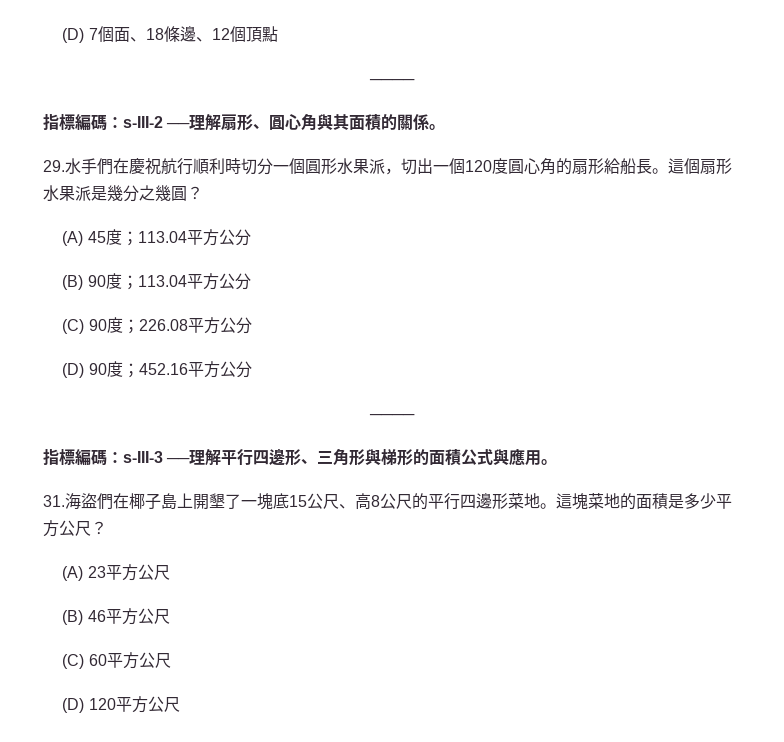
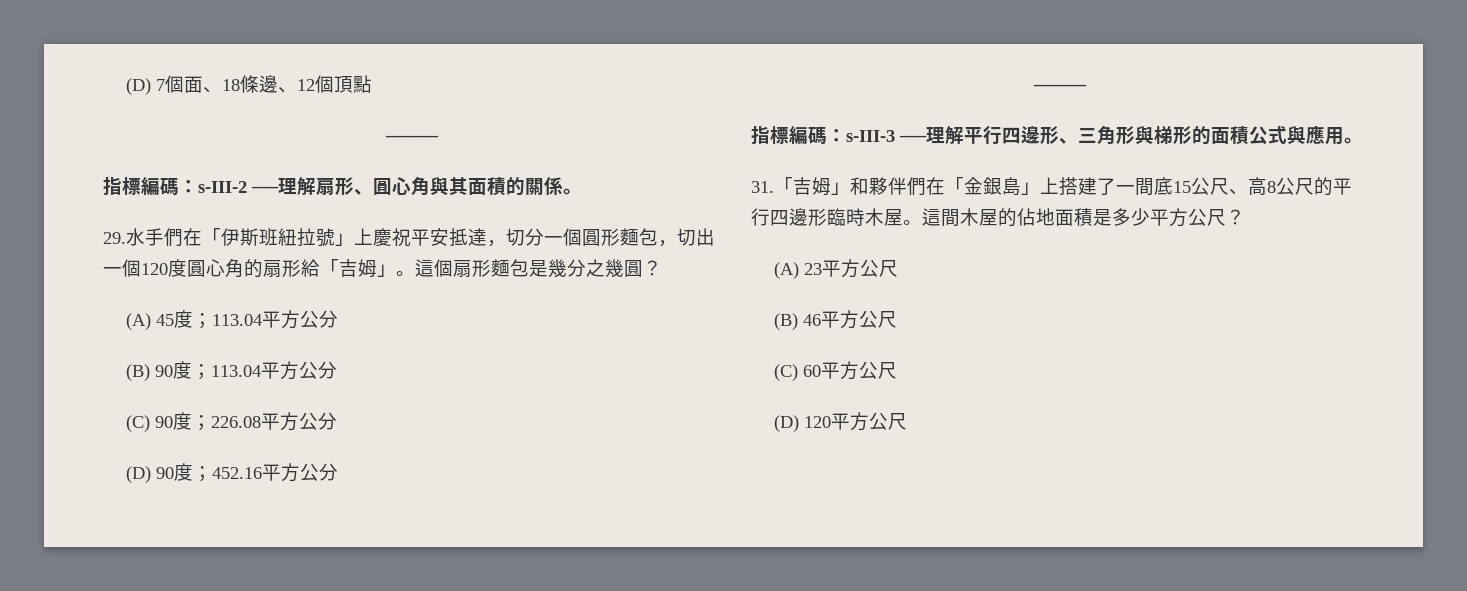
- 29.水手們在慶祝航行順利時切分一個圓形水果派，切出一個120度圓心角的扇形給船長。
+ 29.水手們在「伊斯班紐拉號」上慶祝平安抵達，切分一個圓形麵包，切出一個120度圓心角的扇形給「吉姆」。
- 這個扇形水果派是幾分之幾圓？
+ 這個扇形麵包是幾分之幾圓？
- 31.海盜們在椰子島上開墾了一塊底15公尺、高8公尺的平行四邊形菜地。這塊菜地的面積是多少平方公尺？
+ 31.「吉姆」和夥伴們在「金銀島」上搭建了一間底15公尺、高8公尺的平行四邊形臨時木屋。這間木屋的佔地面積是多少平方公尺？

